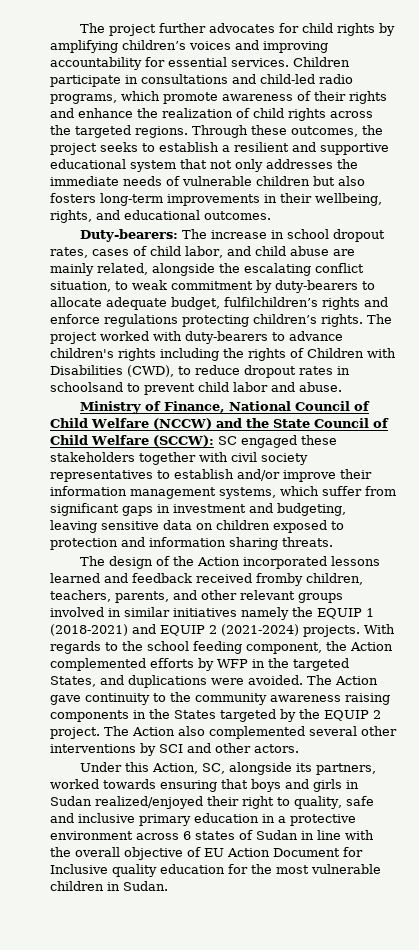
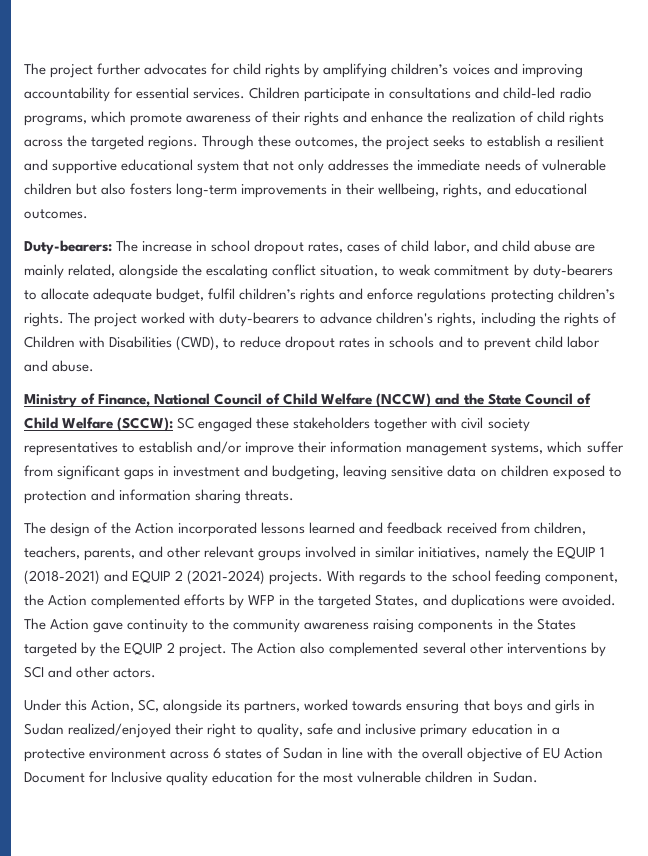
- Duty-bearers: The increase in school dropout rates, cases of child labor, and child abuse are mainly related, alongside the escalating conflict situation, to weak commitment by duty-bearers to allocate adequate budget, fulfilchildren’s rights and enforce regulations protecting children’s rights.
+ Duty-bearers: The increase in school dropout rates, cases of child labor, and child abuse are mainly related, alongside the escalating conflict situation, to weak commitment by duty-bearers to allocate adequate budget, fulfil children’s rights and enforce regulations protecting children’s rights.
- The project worked with duty-bearers to advance children's rights including the rights of Children with Disabilities (CWD), to reduce dropout rates in schoolsand to prevent child labor and abuse.
+ The project worked with duty-bearers to advance children's rights, including the rights of Children with Disabilities (CWD), to reduce dropout rates in schools and to prevent child labor and abuse.
- The design of the Action incorporated lessons learned and feedback received fromby children, teachers, parents, and other relevant groups involved in similar initiatives namely the EQUIP 1 (2018-2021) and EQUIP 2 (2021-2024) projects.
+ The design of the Action incorporated lessons learned and feedback received from children, teachers, parents, and other relevant groups involved in similar initiatives, namely the EQUIP 1 (2018-2021) and EQUIP 2 (2021-2024) projects.

